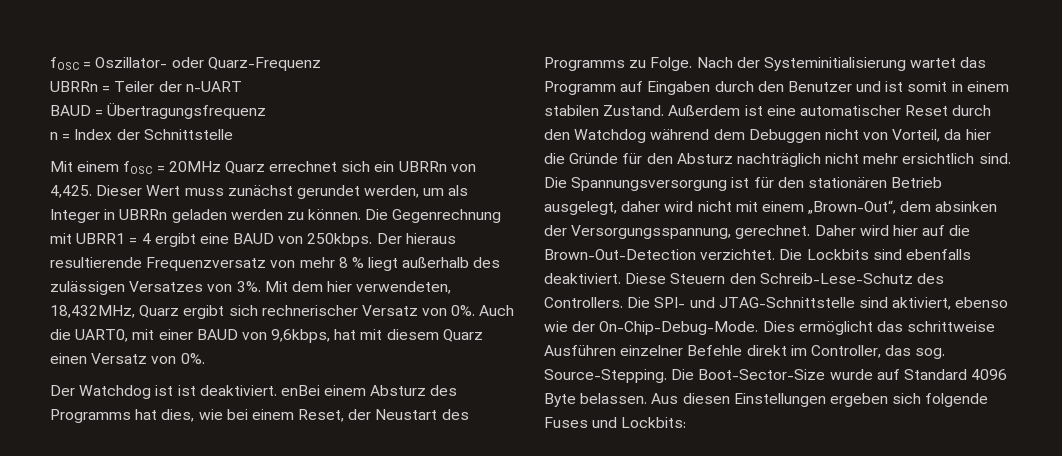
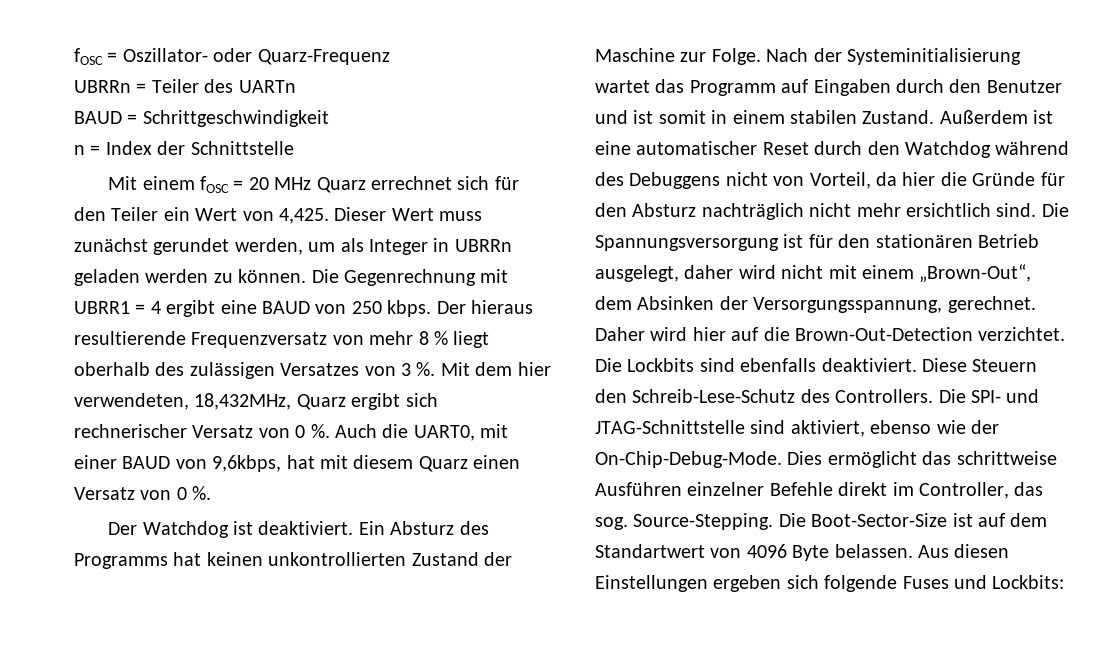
- UBRRn = Teiler der n-UART
+ UBRRn = Teiler des UARTn
- BAUD = Übertragungsfrequenz
+ BAUD = Schrittgeschwindigkeit
- Mit einem fOSC = 20MHz Quarz errechnet sich ein UBRRn von 4,425.
+ Mit einem fOSC = 20 MHz Quarz errechnet sich für den Teiler ein Wert von 4,425.
- Die Gegenrechnung mit UBRR1 = 4 ergibt eine BAUD von 250kbps.
+ Die Gegenrechnung mit UBRR1 = 4 ergibt eine BAUD von 250 kbps.
- Der hieraus resultierende Frequenzversatz von mehr 8 % liegt außerhalb des zulässigen Versatzes von 3%.
+ Der hieraus resultierende Frequenzversatz von mehr 8 % liegt oberhalb des zulässigen Versatzes von 3 %.
- Mit dem hier verwendeten, 18,432MHz, Quarz ergibt sich rechnerischer Versatz von 0%.
+ Mit dem hier verwendeten, 18,432MHz, Quarz ergibt sich rechnerischer Versatz von 0 %.
- Auch die UART0, mit einer BAUD von 9,6kbps, hat mit diesem Quarz einen Versatz von 0%.
+ Auch die UART0, mit einer BAUD von 9,6kbps, hat mit diesem Quarz einen Versatz von 0 %.
- Der Watchdog ist ist deaktiviert. enBei einem Absturz des Programms hat dies, wie bei einem Reset, der Neustart des Programms zu Folge.
+ Der Watchdog ist deaktiviert. Ein Absturz des Programms hat keinen unkontrollierten Zustand der Maschine zur Folge.
- Außerdem ist eine automatischer Reset durch den Watchdog während dem Debuggen nicht von Vorteil, da hier die Gründe für den Absturz nachträglich nicht mehr ersichtlich sind.
+ Außerdem ist eine automatischer Reset durch den Watchdog während des Debuggens nicht von Vorteil, da hier die Gründe für den Absturz nachträglich nicht mehr ersichtlich sind.
- Die Spannungsversorgung ist für den stationären Betrieb ausgelegt, daher wird nicht mit einem „Brown-Out“, dem absinken der Versorgungsspannung, gerechnet.
+ Die Spannungsversorgung ist für den stationären Betrieb ausgelegt, daher wird nicht mit einem „Brown-Out“, dem Absinken der Versorgungsspannung, gerechnet.
- Die Boot-Sector-Size wurde auf Standard 4096 Byte belassen.
+ Die Boot-Sector-Size ist auf dem Standartwert von 4096 Byte belassen.

